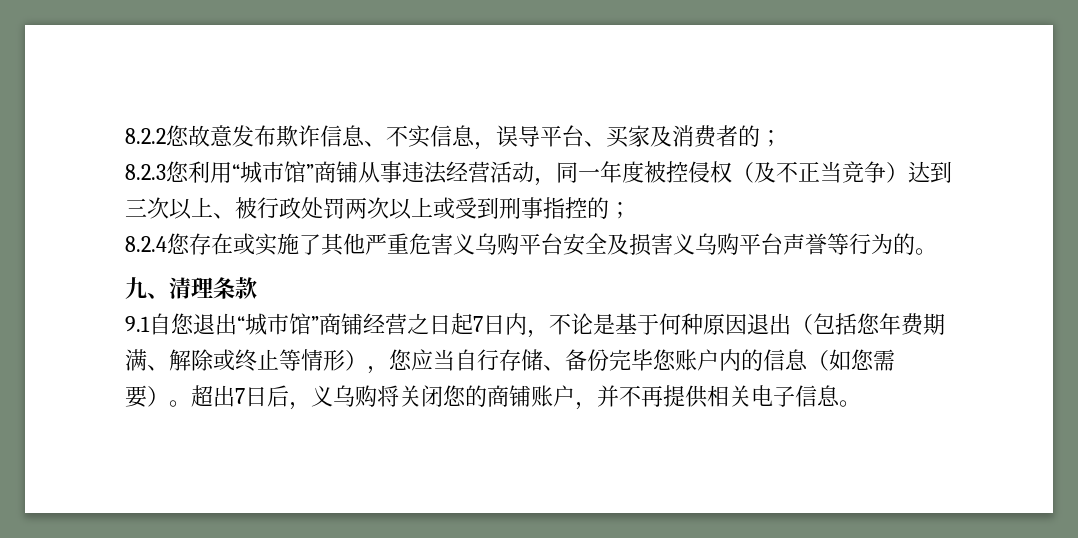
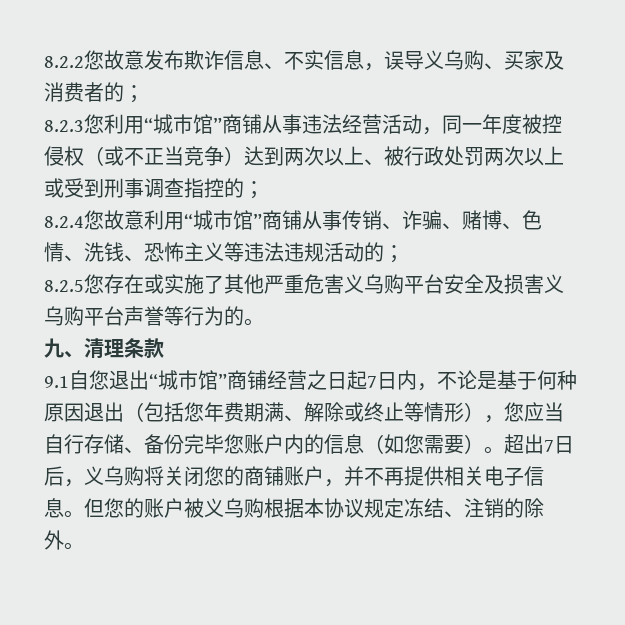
- 8.2.2您故意发布欺诈信息、不实信息，误导平台、买家及消费者的；
+ 8.2.2您故意发布欺诈信息、不实信息，误导义乌购、买家及消费者的；
- 8.2.3您利用“城市馆”商铺从事违法经营活动，同一年度被控侵权（及不正当竞争）达到三次以上、被行政处罚两次以上或受到刑事指控的；
+ 8.2.3您利用“城市馆”商铺从事违法经营活动，同一年度被控侵权（或不正当竞争）达到两次以上、被行政处罚两次以上或受到刑事调查指控的；
- 8.2.4您存在或实施了其他严重危害义乌购平台安全及损害义乌购平台声誉等行为的。
+ 8.2.4您故意利用“城市馆”商铺从事传销、诈骗、赌博、色情、洗钱、恐怖主义等违法违规活动的；
+ 8.2.5您存在或实施了其他严重危害义乌购平台安全及损害义乌购平台声誉等行为的。
+ 但您的账户被义乌购根据本协议规定冻结、注销的除外。

